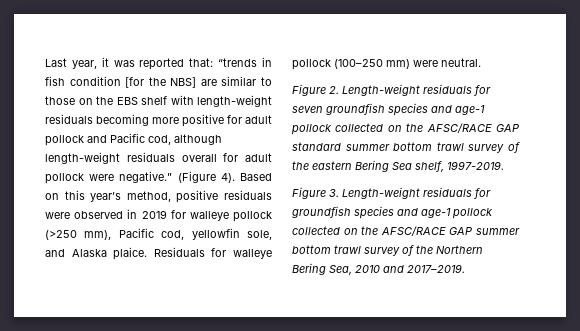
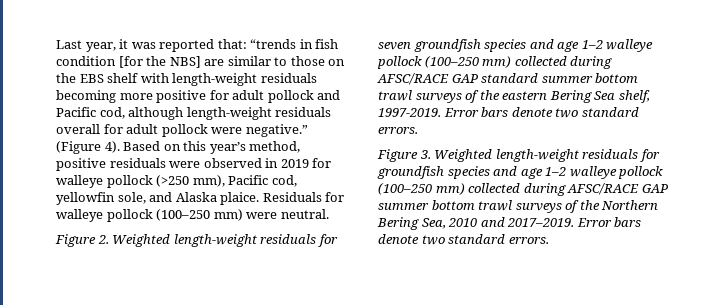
- Figure 2. Length-weight residuals for seven groundfish species and age-1 pollock collected on the AFSC/RACE GAP standard summer bottom trawl survey of the eastern Bering Sea shelf, 1997-2019.
+ Figure 2. Weighted length-weight residuals for seven groundfish species and age 1–2 walleye pollock (100–250 mm) collected during AFSC/RACE GAP standard summer bottom trawl surveys of the eastern Bering Sea shelf, 1997-2019. Error bars denote two standard errors.
- Figure 3. Length-weight residuals for groundfish species and age-1 pollock collected on the AFSC/RACE GAP summer bottom trawl survey of the Northern Bering Sea, 2010 and 2017–2019.
+ Figure 3. Weighted length-weight residuals for groundfish species and age 1–2 walleye pollock (100–250 mm) collected during AFSC/RACE GAP summer bottom trawl surveys of the Northern Bering Sea, 2010 and 2017–2019. Error bars denote two standard errors.

